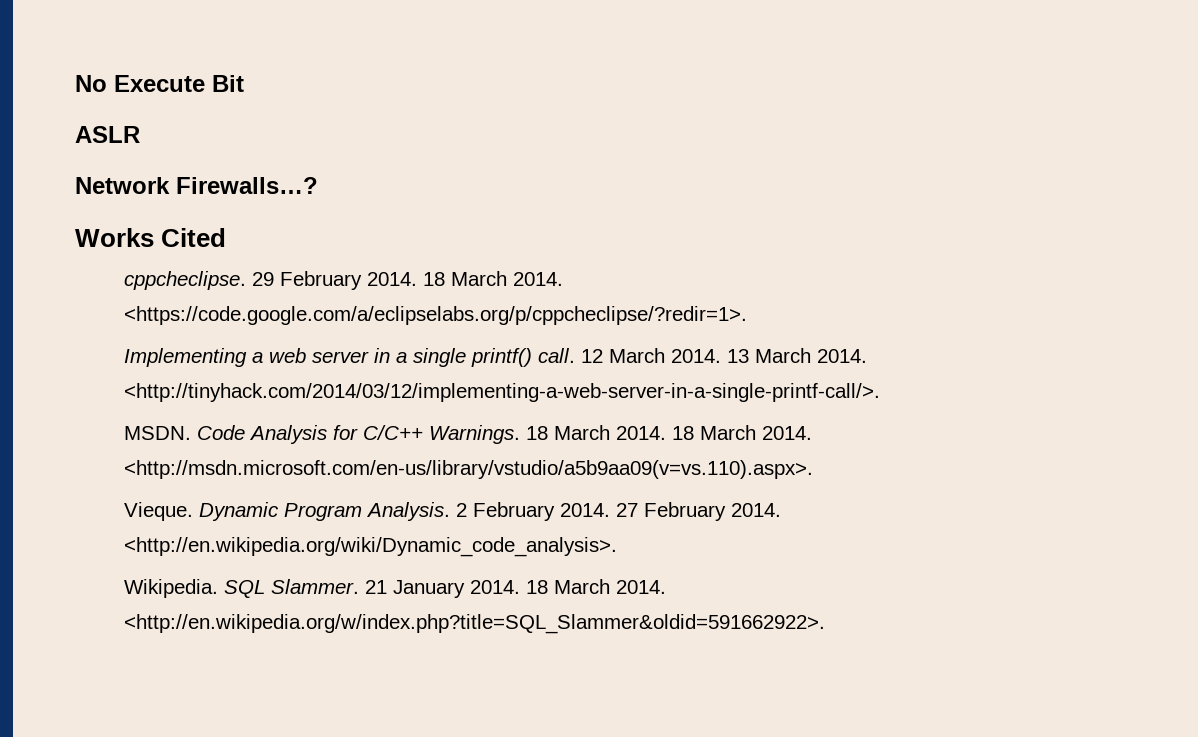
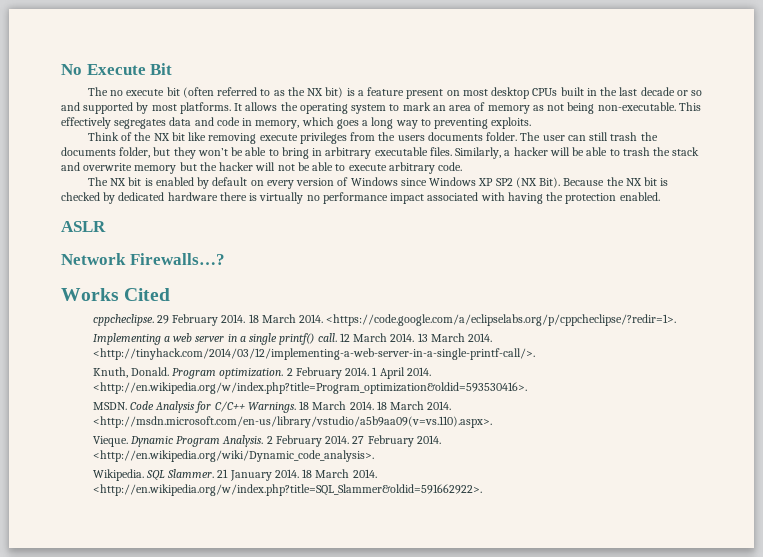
+ The no execute bit (often referred to as the NX bit) is a feature present on most desktop CPUs built in the last decade or so and supported by most platforms. It allows the operating system to mark an area of memory as not being non-executable. This effectively segregates data and code in memory, which goes a long way to preventing exploits.
+ Think of the NX bit like removing execute privileges from the users documents folder. The user can still trash the documents folder, but they won’t be able to bring in arbitrary executable files. Similarly, a hacker will be able to trash the stack and overwrite memory but the hacker will not be able to execute arbitrary code.
+ The NX bit is enabled by default on every version of Windows since Windows XP SP2 (NX Bit). Because the NX bit is checked by dedicated hardware there is virtually no performance impact associated with having the protection enabled.
+ Knuth, Donald. Program optimization. 2 February 2014. 1 April 2014. <http://en.wikipedia.org/w/index.php?title=Program_optimization&oldid=593530416>.

